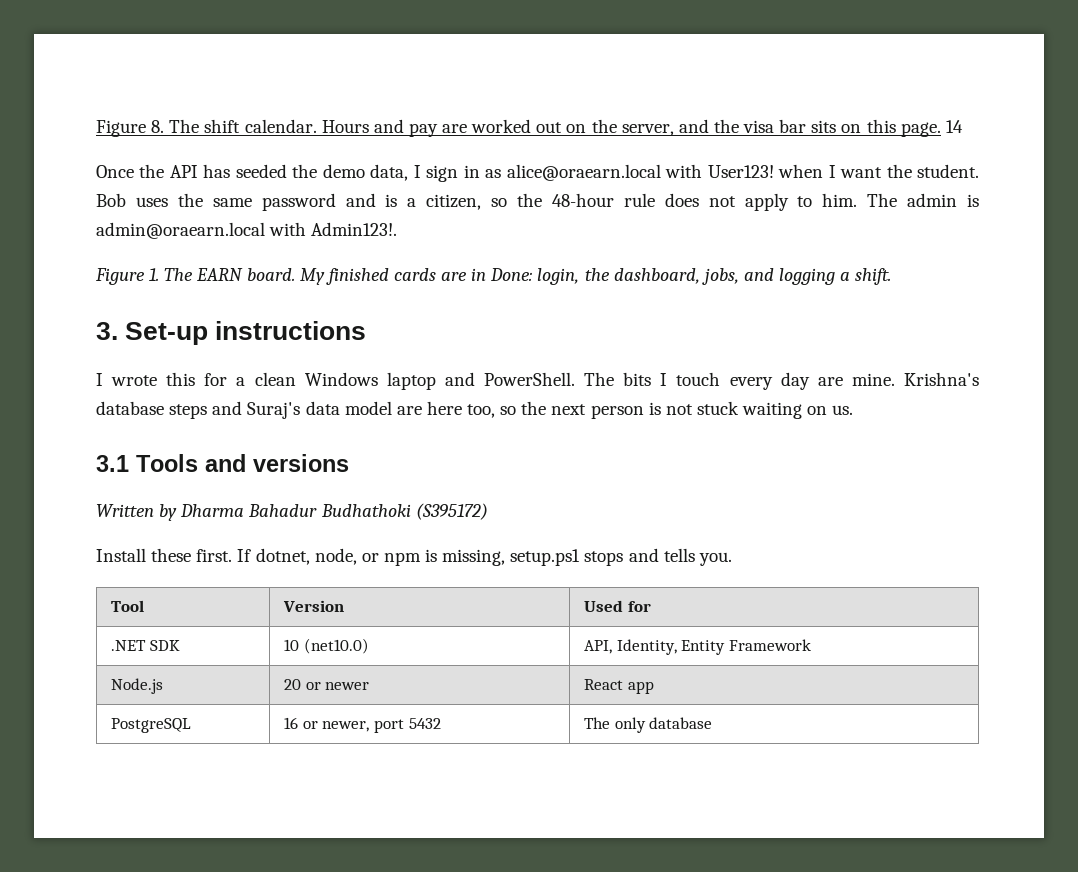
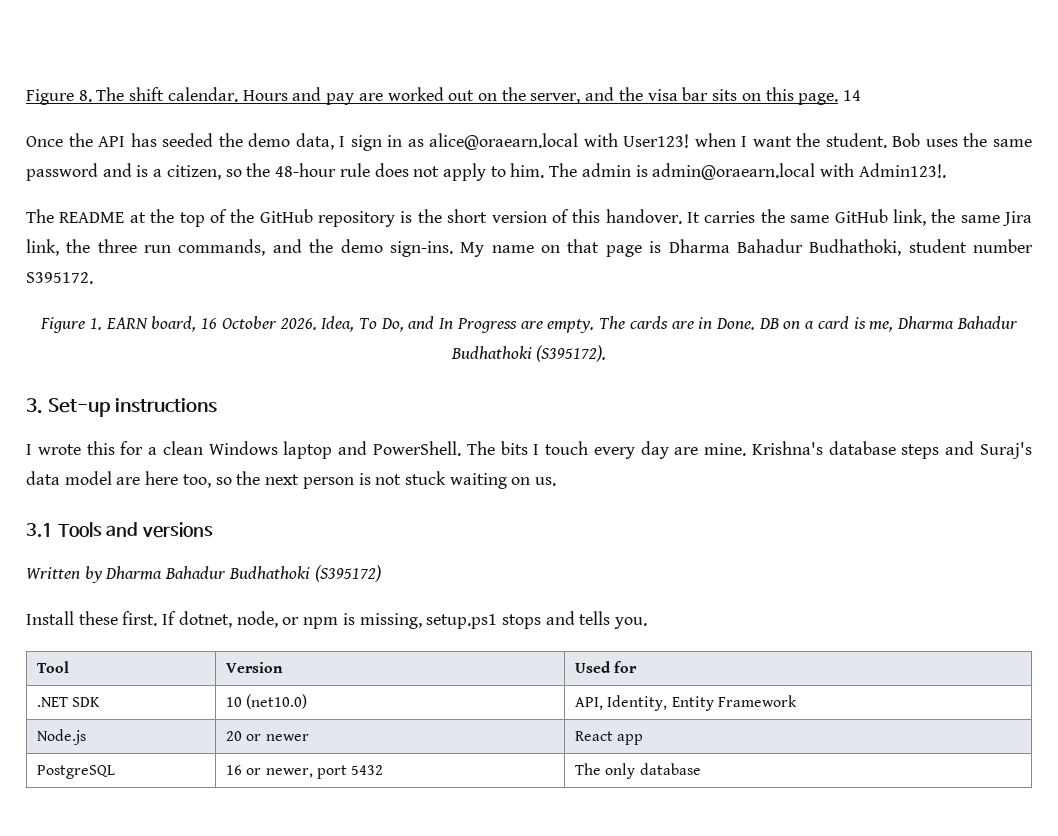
- Figure 1. The EARN board. My finished cards are in Done: login, the dashboard, jobs, and logging a shift.
+ The README at the top of the GitHub repository is the short version of this handover. It carries the same GitHub link, the same Jira link, the three run commands, and the demo sign-ins. My name on that page is Dharma Bahadur Budhathoki, student number S395172.
+ Figure 1. EARN board, 16 October 2026. Idea, To Do, and In Progress are empty. The cards are in Done. DB on a card is me, Dharma Bahadur Budhathoki (S395172).

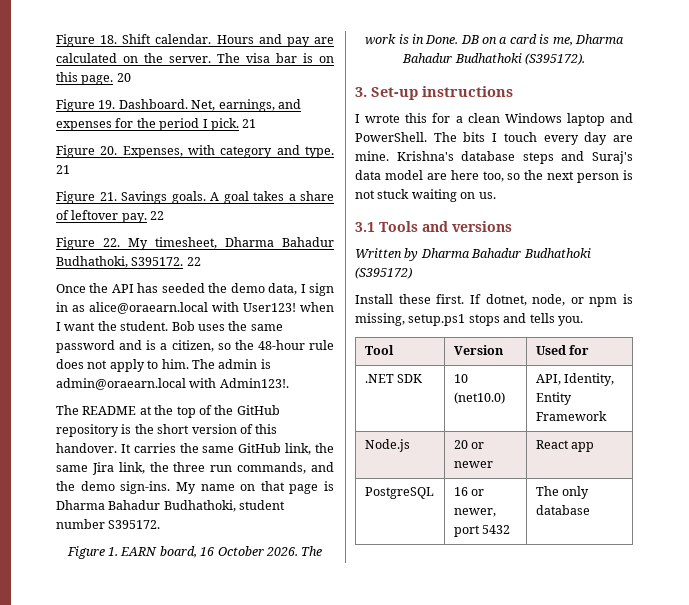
- Figure 8. The shift calendar.
+ Figure 18. Shift calendar.
- Hours and pay are worked out on the server, and the visa bar sits on this page. 14
+ Hours and pay are calculated on the server. The visa bar is on this page. 20
+ Figure 19. Dashboard. Net, earnings, and expenses for the period I pick. 21
+ Figure 20. Expenses, with category and type. 21
+ Figure 21. Savings goals. A goal takes a share of leftover pay. 22
+ Figure 22. My timesheet, Dharma Bahadur Budhathoki, S395172. 22
- Idea, To Do, and In Progress are empty. The cards are in Done.
+ The work is in Done.

